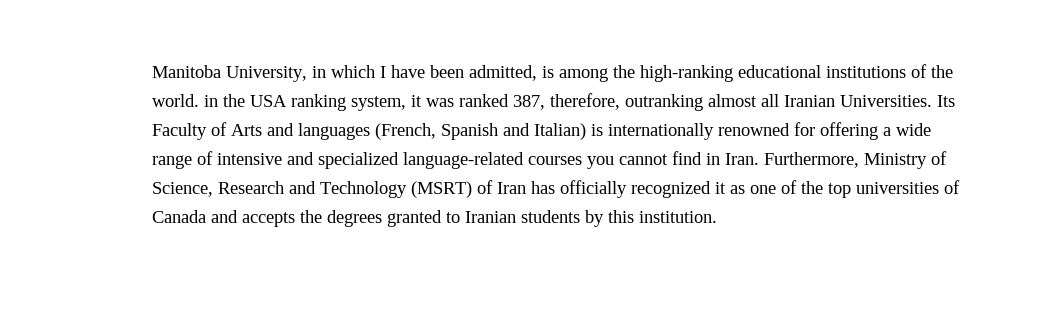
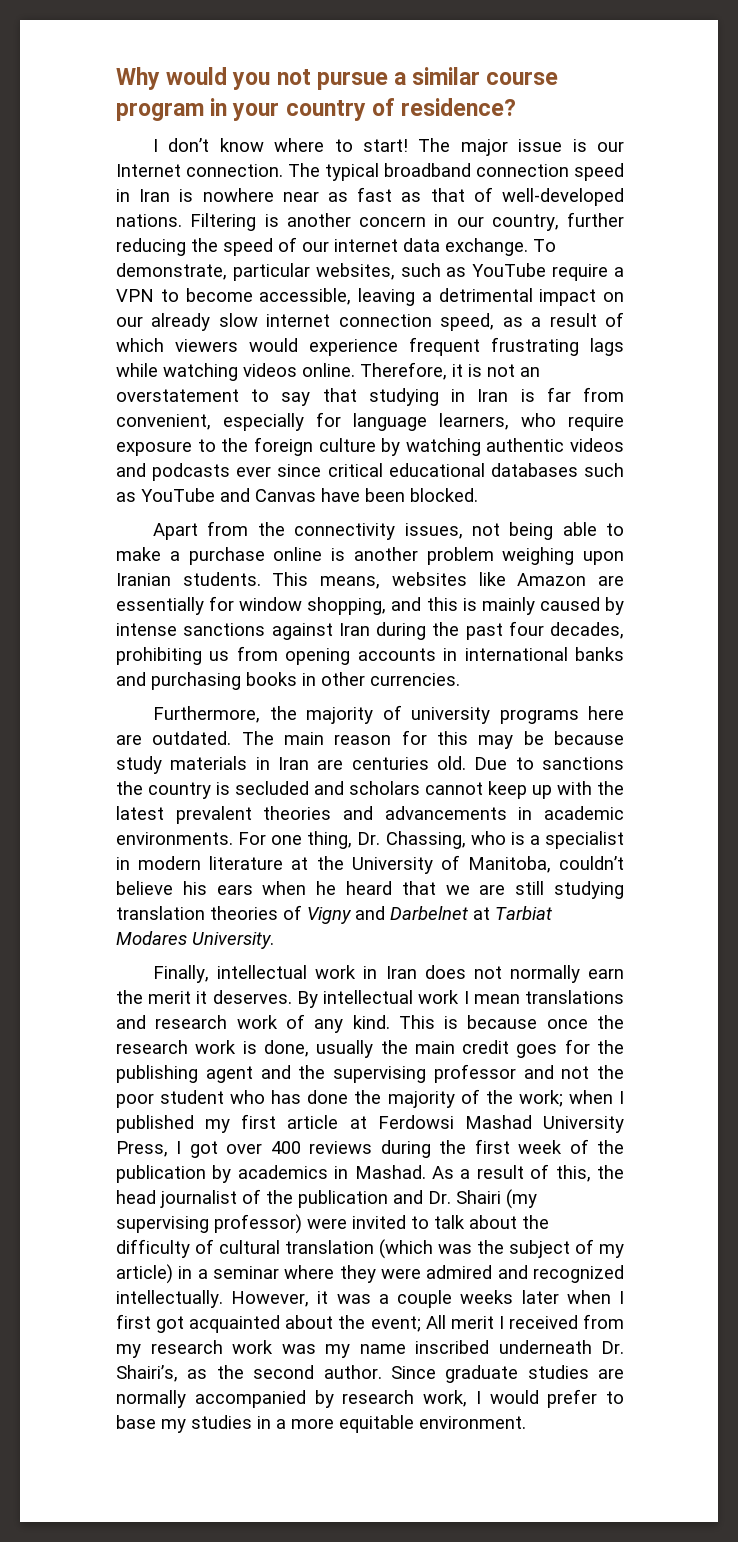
- Manitoba University, in which I have been admitted, is among the high-ranking educational institutions of the world. in the USA ranking system, it was ranked 387, therefore, outranking almost all Iranian Universities. Its Faculty of Arts and languages (French, Spanish and Italian) is internationally renowned for offering a wide range of intensive and specialized language-related courses you cannot find in Iran. Furthermore, Ministry of Science, Research and Technology (MSRT) of Iran has officially recognized it as one of the top universities of Canada and accepts the degrees granted to Iranian students by this institution.
+ Why would you not pursue a similar course program in your country of residence?
+ I don’t know where to start! The major issue is our Internet connection. The typical broadband connection speed in Iran is nowhere near as fast as that of well-developed nations. Filtering is another concern in our country, further reducing the speed of our internet data exchange. To demonstrate, particular websites, such as YouTube require a VPN to become accessible, leaving a detrimental impact on our already slow internet connection speed, as a result of which viewers would experience frequent frustrating lags while watching videos online. Therefore, it is not an overstatement to say that studying in Iran is far from convenient, especially for language learners, who require exposure to the foreign culture by watching authentic videos and podcasts ever since critical educational databases such as YouTube and Canvas have been blocked.
+ Apart from the connectivity issues, not being able to make a purchase online is another problem weighing upon Iranian students. This means, websites like Amazon are essentially for window shopping, and this is mainly caused by intense sanctions against Iran during the past four decades, prohibiting us from opening accounts in international banks and purchasing books in other currencies.
+ Furthermore, the majority of university programs here are outdated. The main reason for this may be because study materials in Iran are centuries old. Due to sanctions the country is secluded and scholars cannot keep up with the latest prevalent theories and advancements in academic environments. For one thing, Dr. Chassing, who is a specialist in modern literature at the University of Manitoba, couldn’t believe his ears when he heard that we are still studying translation theories of Vigny and Darbelnet at Tarbiat Modares University.
+ Finally, intellectual work in Iran does not normally earn the merit it deserves. By intellectual work I mean translations and research work of any kind. This is because once the research work is done, usually the main credit goes for the publishing agent and the supervising professor and not the poor student who has done the majority of the work; when I published my first article at Ferdowsi Mashad University Press, I got over 400 reviews during the first week of the publication by academics in Mashad. As a result of this, the head journalist of the publication and Dr. Shairi (my supervising professor) were invited to talk about the difficulty of cultural translation (which was the subject of my article) in a seminar where they were admired and recognized intellectually. However, it was a couple weeks later when I first got acquainted about the event; All merit I received from my research work was my name inscribed underneath Dr. Shairi’s, as the second author. Since graduate studies are normally accompanied by research work, I would prefer to base my studies in a more equitable environment.

